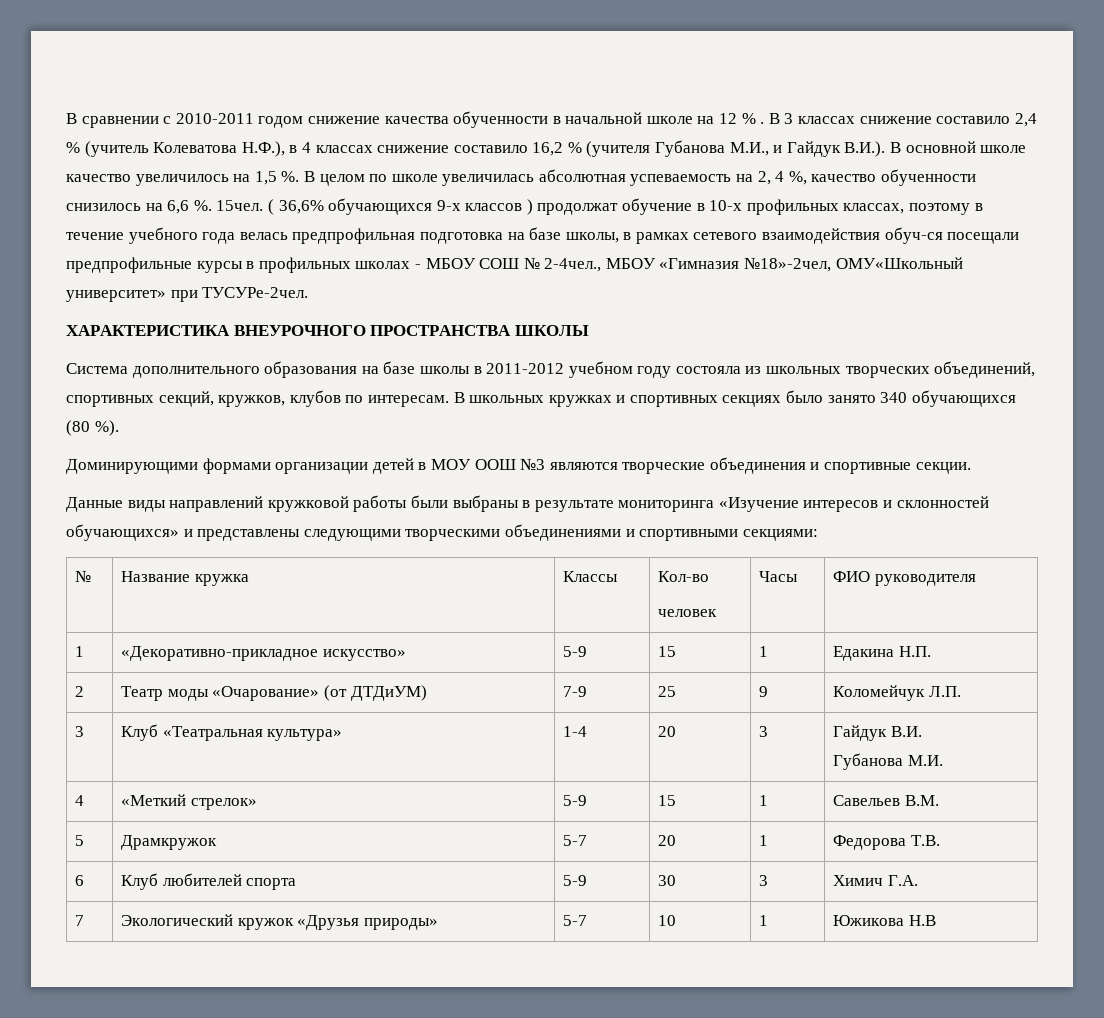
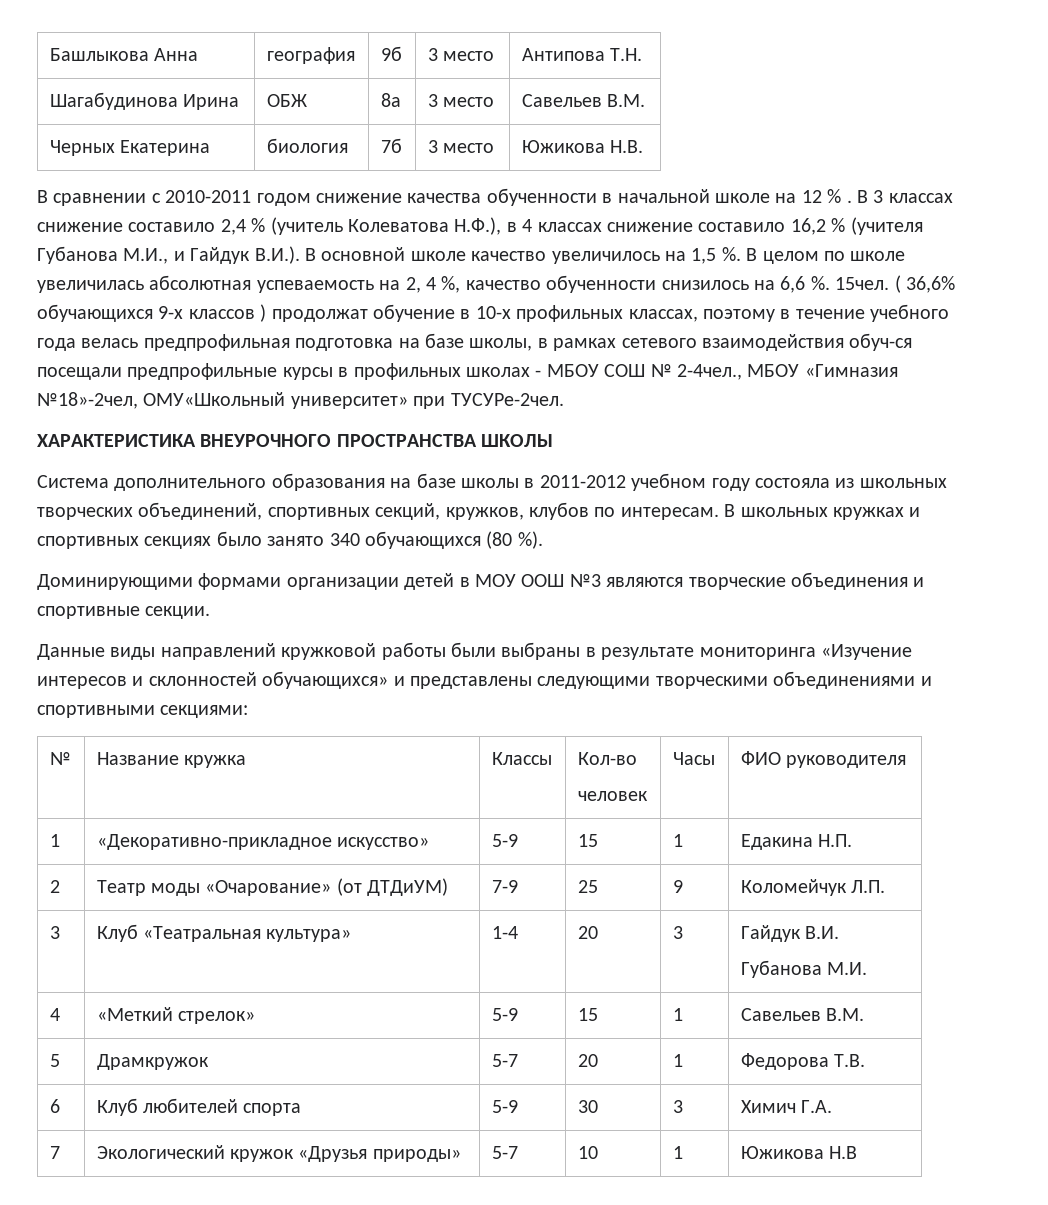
+ Башлыкова Анна | география | 9б | 3 место | Антипова Т.Н.
+ Шагабудинова Ирина | ОБЖ | 8а | 3 место | Савельев В.М.
+ Черных Екатерина | биология | 7б | 3 место | Южикова Н.В.

